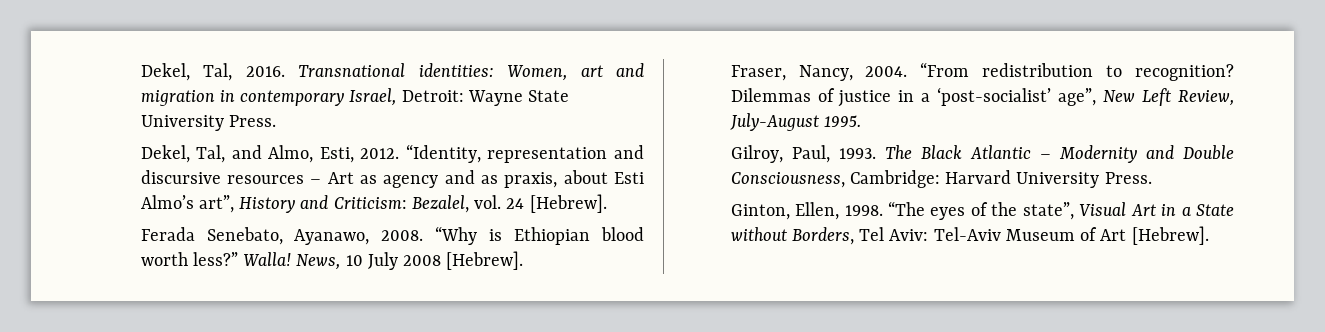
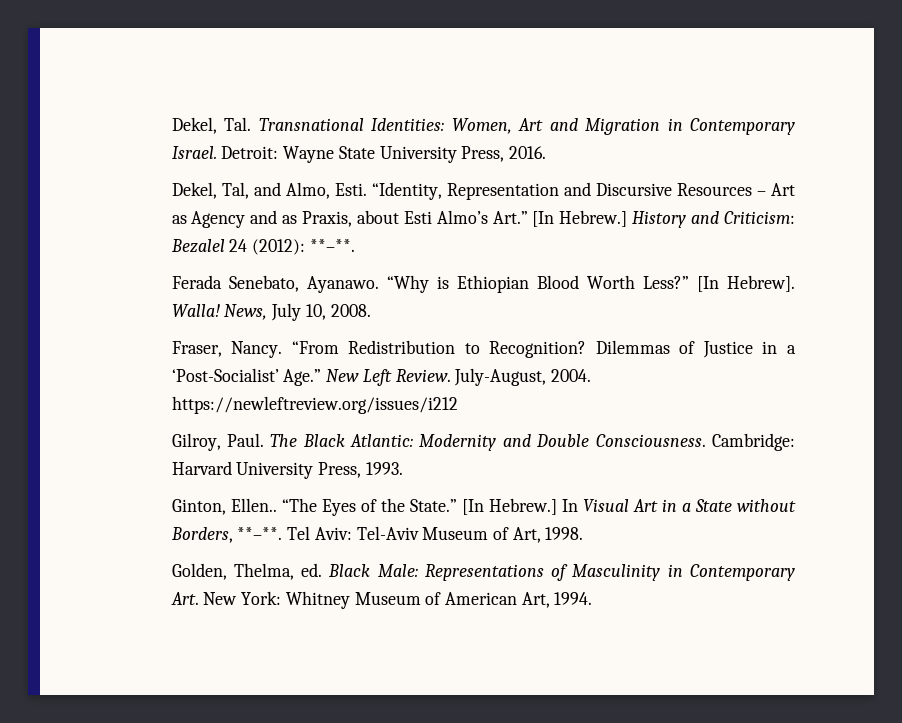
- Dekel, Tal, 2016. Transnational identities: Women, art and migration in contemporary Israel, Detroit: Wayne State University Press.
+ Dekel, Tal. Transnational Identities: Women, Art and Migration in Contemporary Israel. Detroit: Wayne State University Press, 2016.
- Dekel, Tal, and Almo, Esti, 2012. “Identity, representation and discursive resources – Art as agency and as praxis, about Esti Almo’s art”, History and Criticism: Bezalel, vol. 24 [Hebrew].
+ Dekel, Tal, and Almo, Esti. “Identity, Representation and Discursive Resources – Art as Agency and as Praxis, about Esti Almo’s Art.” [In Hebrew.] History and Criticism: Bezalel 24 (2012): **–**.
- Ferada Senebato, Ayanawo, 2008.
+ Ferada Senebato, Ayanawo.
- “Why is Ethiopian blood worth less?” Walla! News, 10 July 2008 [Hebrew].
- Fraser, Nancy, 2004. “From redistribution to recognition?
+ “Why is Ethiopian Blood Worth Less?” [In Hebrew]. Walla! News, July 10, 2008.
+ Fraser, Nancy. “From Redistribution to Recognition?
- Dilemmas of justice in a ‘post-socialist’ age”, New Left Review, July-August 1995.
- Gilroy, Paul, 1993. The Black Atlantic – Modernity and Double Consciousness, Cambridge: Harvard University Press.
+ Dilemmas of Justice in a ‘Post-Socialist’ Age.” New Left Review. July-August, 2004. https://newleftreview.org/issues/i212
+ Gilroy, Paul. The Black Atlantic: Modernity and Double Consciousness. Cambridge: Harvard University Press, 1993.
- Ginton, Ellen, 1998. “The eyes of the state”, Visual Art in a State without Borders, Tel Aviv: Tel-Aviv Museum of Art [Hebrew].
+ Ginton, Ellen.. “The Eyes of the State.” [In Hebrew.] In Visual Art in a State without Borders, **–**. Tel Aviv: Tel-Aviv Museum of Art, 1998.
+ Golden, Thelma, ed. Black Male: Representations of Masculinity in Contemporary Art. New York: Whitney Museum of American Art, 1994.

